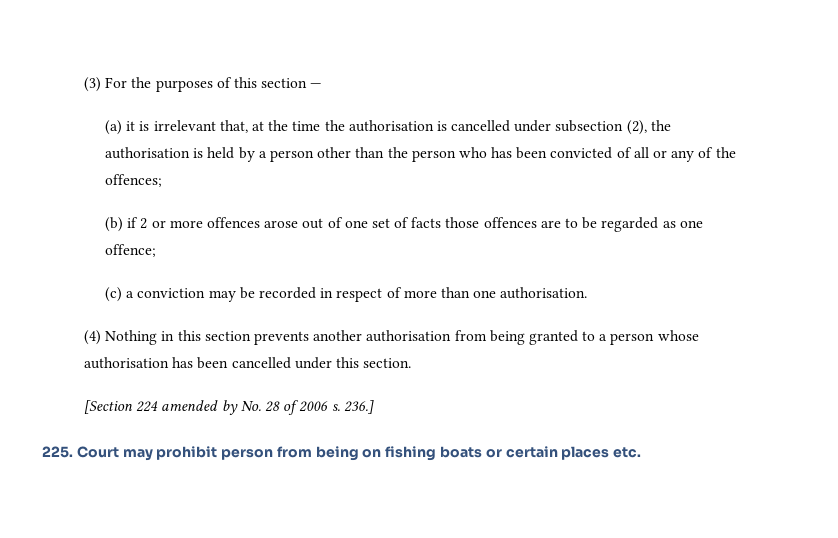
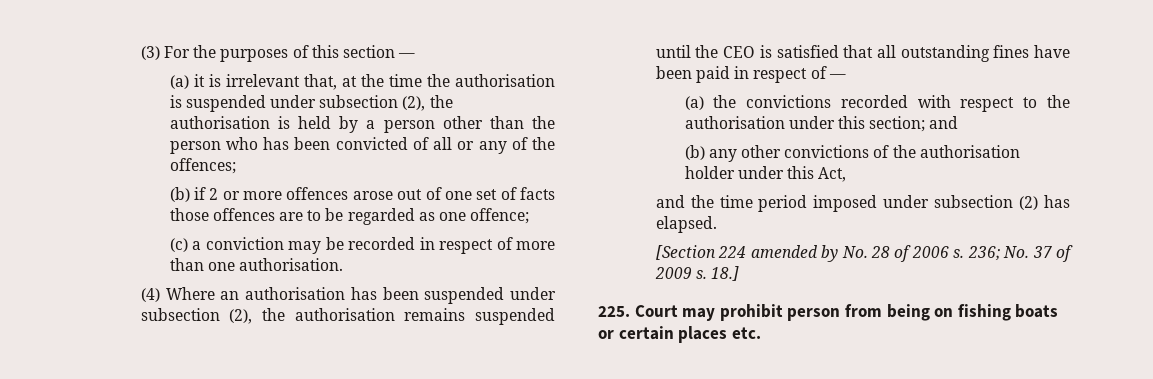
- (a) it is irrelevant that, at the time the authorisation is cancelled under subsection (2), the authorisation is held by a person other than the person who has been convicted of all or any of the offences;
+ (a) it is irrelevant that, at the time the authorisation is suspended under subsection (2), the authorisation is held by a person other than the person who has been convicted of all or any of the offences;
- (4) Nothing in this section prevents another authorisation from being granted to a person whose authorisation has been cancelled under this section.
+ (4) Where an authorisation has been suspended under subsection (2), the authorisation remains suspended until the CEO is satisfied that all outstanding fines have been paid in respect of —
+ (a) the convictions recorded with respect to the authorisation under this section; and
+ (b) any other convictions of the authorisation holder under this Act,
+ and the time period imposed under subsection (2) has elapsed.
- 236.]
+ 236; No. 37 of 2009 s. 18.]

